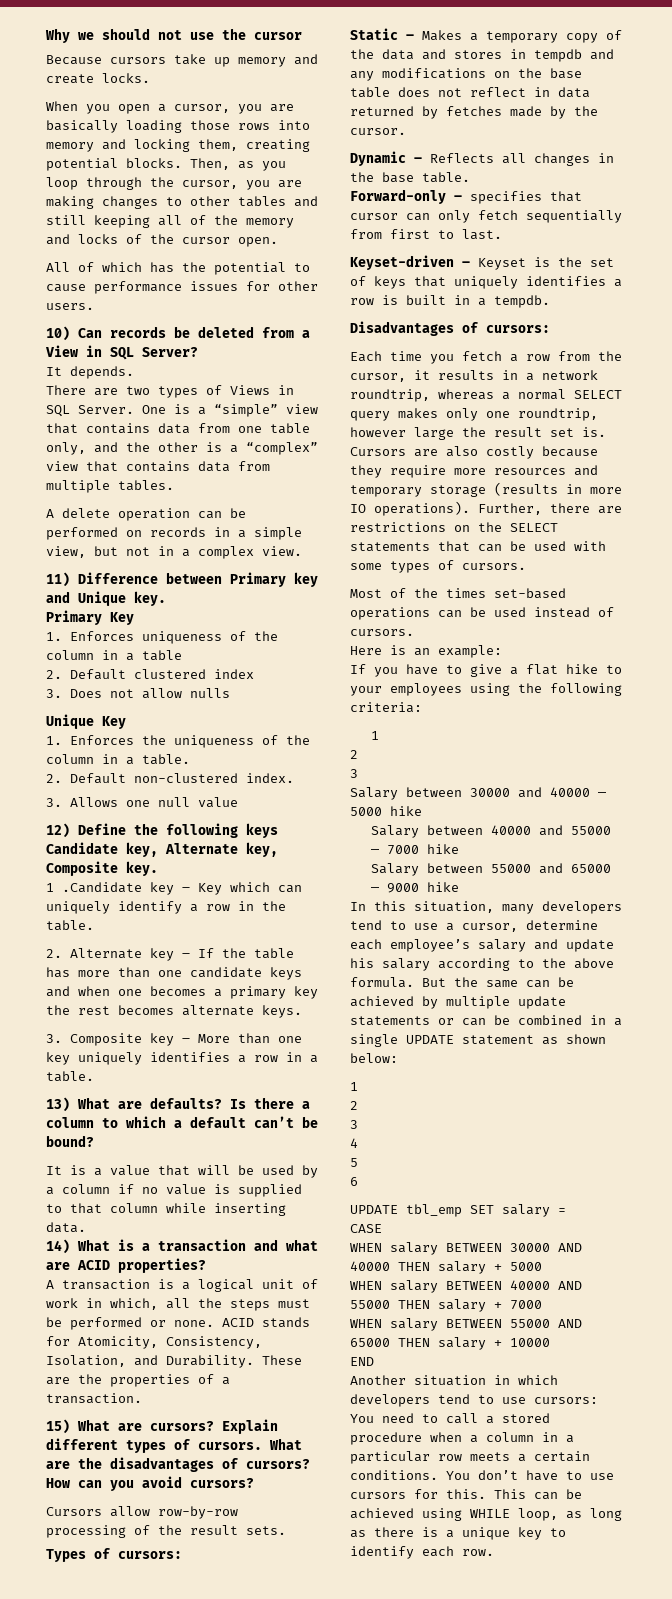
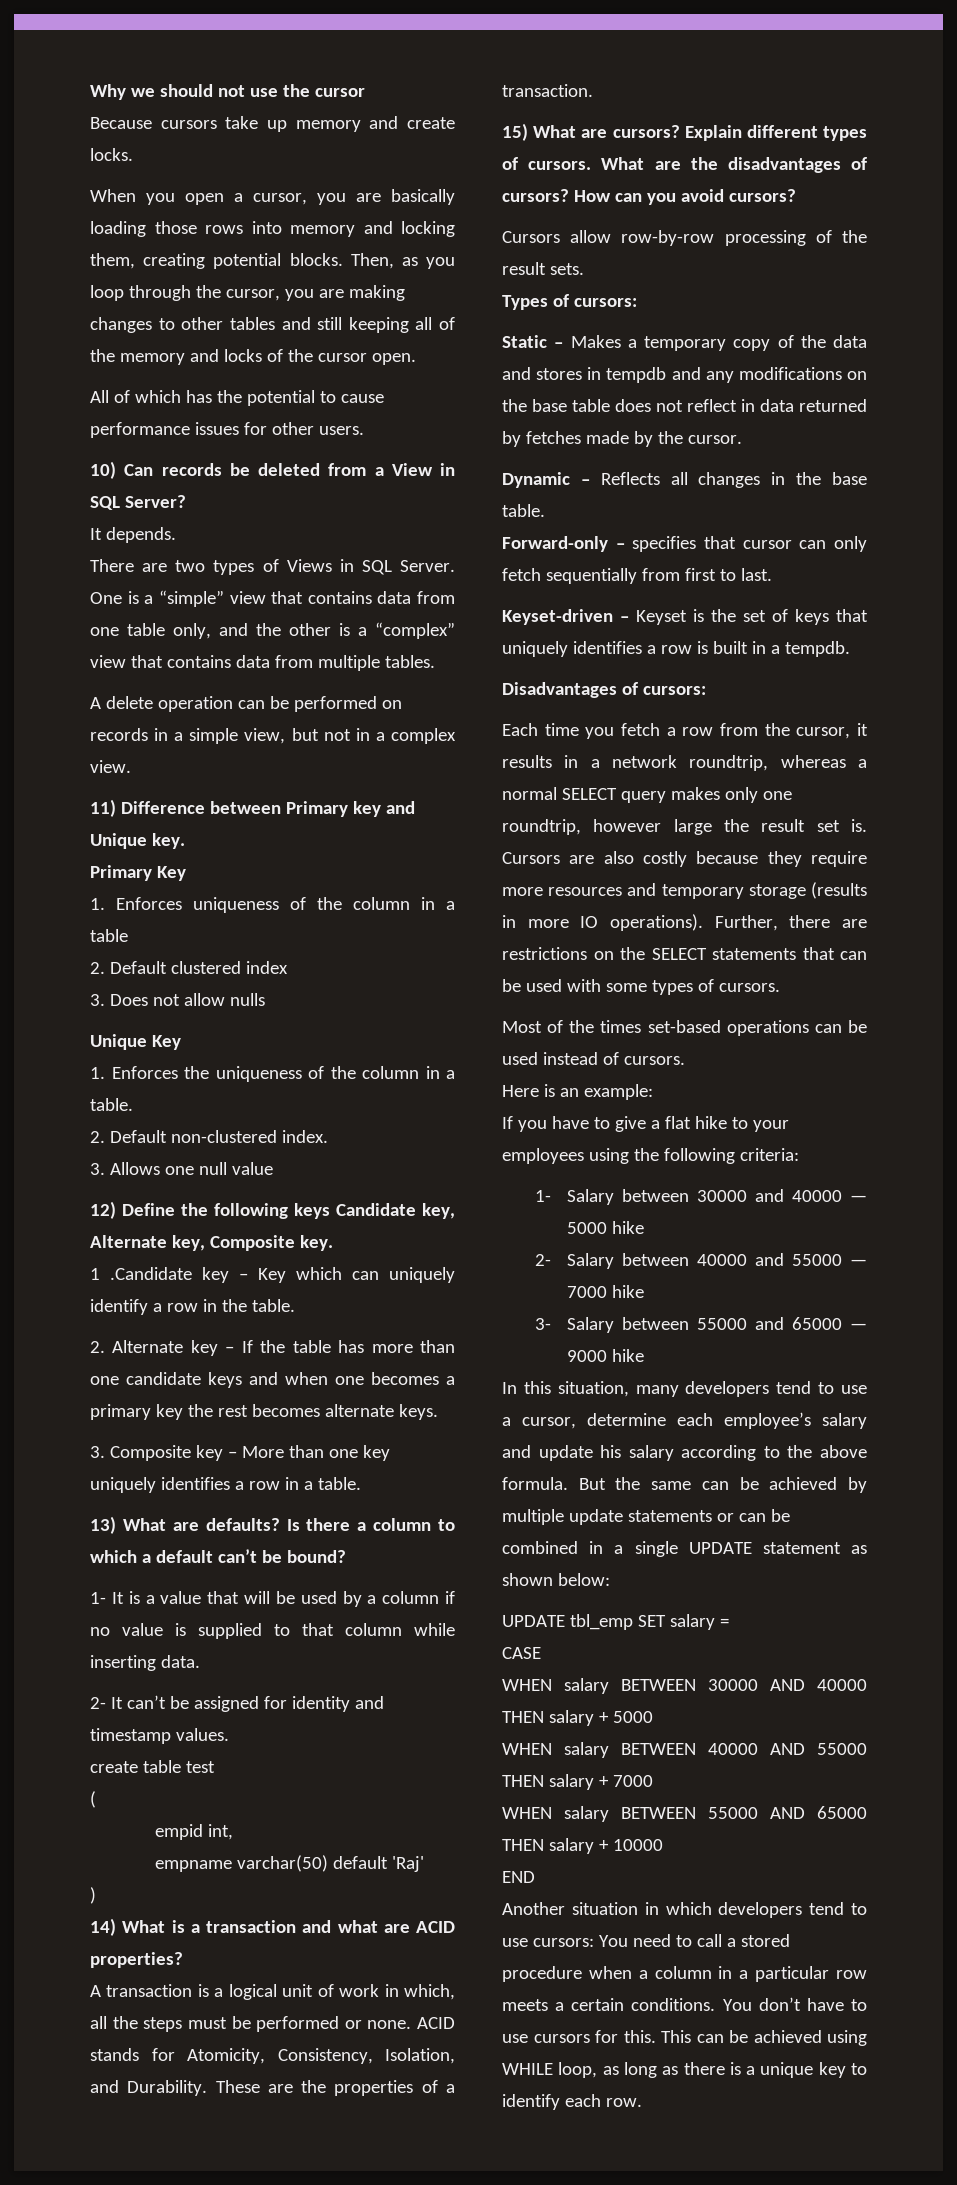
- It is a value that will be used by a column if no value is supplied to that column while inserting data.
+ 1- It is a value that will be used by a column if no value is supplied to that column while inserting data.
+ 2- It can’t be assigned for identity and timestamp values.
+ create table test
+ (
+ empid int,
+ empname varchar(50) default 'Raj'
+ )
  If you have to give a flat hike to your employees using the following criteria:
- 1
- 2
- 3
- Salary between 30000 and 40000 — 5000 hike
+ 1- Salary between 30000 and 40000 — 5000 hike
- Salary between 40000 and 55000 — 7000 hike
+ 2- Salary between 40000 and 55000 — 7000 hike
- Salary between 55000 and 65000 — 9000 hike
+ 3- Salary between 55000 and 65000 — 9000 hike
  But the same can be achieved by multiple update statements or can be combined in a single UPDATE statement as shown below:
- 1
- 2
- 3
- 4
- 5
- 6

